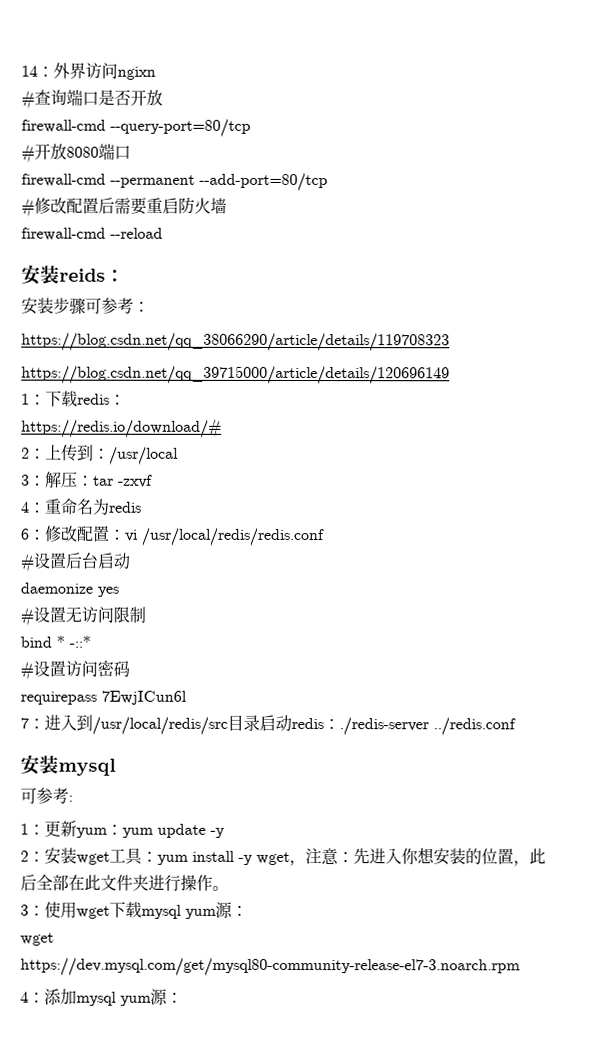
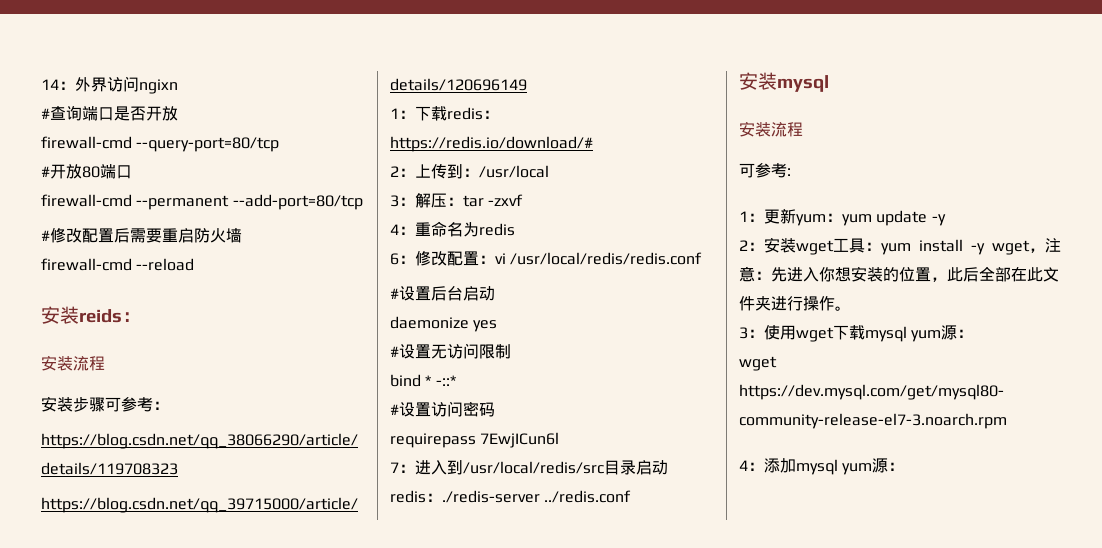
- #开放8080端口
+ #开放80端口
  安装reids：
+ 安装流程
  安装mysql
+ 安装流程

